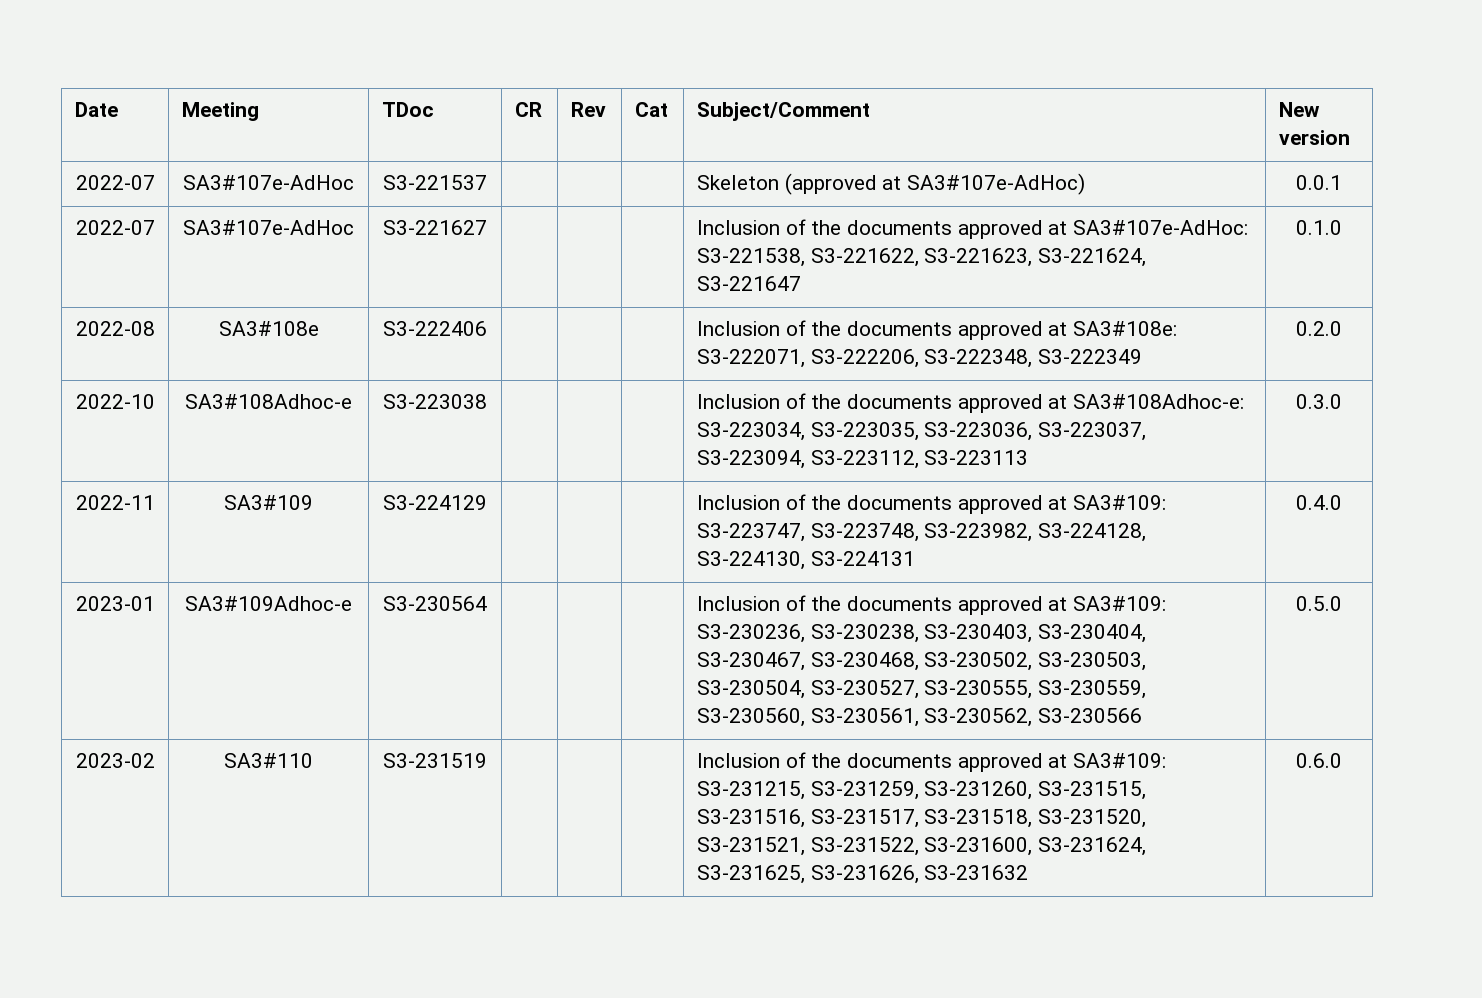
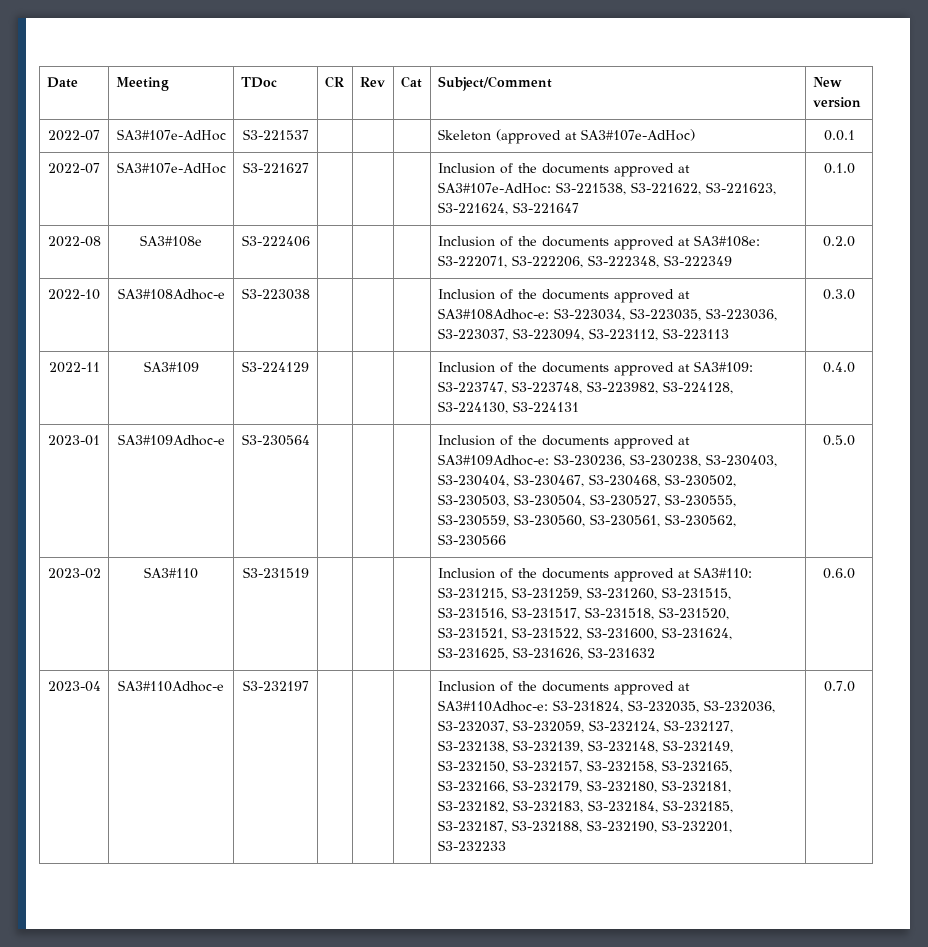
- 2023-01 | SA3#109Adhoc-e | S3-230564 | | | | Inclusion of the documents approved at SA3#109: S3-230236, S3-230238, S3-230403, S3-230404, S3-230467, S3-230468, S3-230502, S3-230503, S3-230504, S3-230527, S3-230555, S3-230559, S3-230560, S3-230561, S3-230562, S3-230566 | 0.5.0
+ 2023-01 | SA3#109Adhoc-e | S3-230564 | | | | Inclusion of the documents approved at SA3#109Adhoc-e: S3-230236, S3-230238, S3-230403, S3-230404, S3-230467, S3-230468, S3-230502, S3-230503, S3-230504, S3-230527, S3-230555, S3-230559, S3-230560, S3-230561, S3-230562, S3-230566 | 0.5.0
- 2023-02 | SA3#110 | S3-231519 | | | | Inclusion of the documents approved at SA3#109: S3-231215, S3-231259, S3-231260, S3-231515, S3-231516, S3-231517, S3-231518, S3-231520, S3-231521, S3-231522, S3-231600, S3-231624, S3-231625, S3-231626, S3-231632 | 0.6.0
+ 2023-02 | SA3#110 | S3-231519 | | | | Inclusion of the documents approved at SA3#110: S3-231215, S3-231259, S3-231260, S3-231515, S3-231516, S3-231517, S3-231518, S3-231520, S3-231521, S3-231522, S3-231600, S3-231624, S3-231625, S3-231626, S3-231632 | 0.6.0
+ 2023-04 | SA3#110Adhoc-e | S3-232197 | | | | Inclusion of the documents approved at SA3#110Adhoc-e: S3-231824, S3-232035, S3-232036, S3-232037, S3-232059, S3-232124, S3-232127, S3-232138, S3-232139, S3-232148, S3-232149, S3-232150, S3-232157, S3-232158, S3-232165, S3-232166, S3-232179, S3-232180, S3-232181, S3-232182, S3-232183, S3-232184, S3-232185, S3-232187, S3-232188, S3-232190, S3-232201, S3-232233 | 0.7.0

